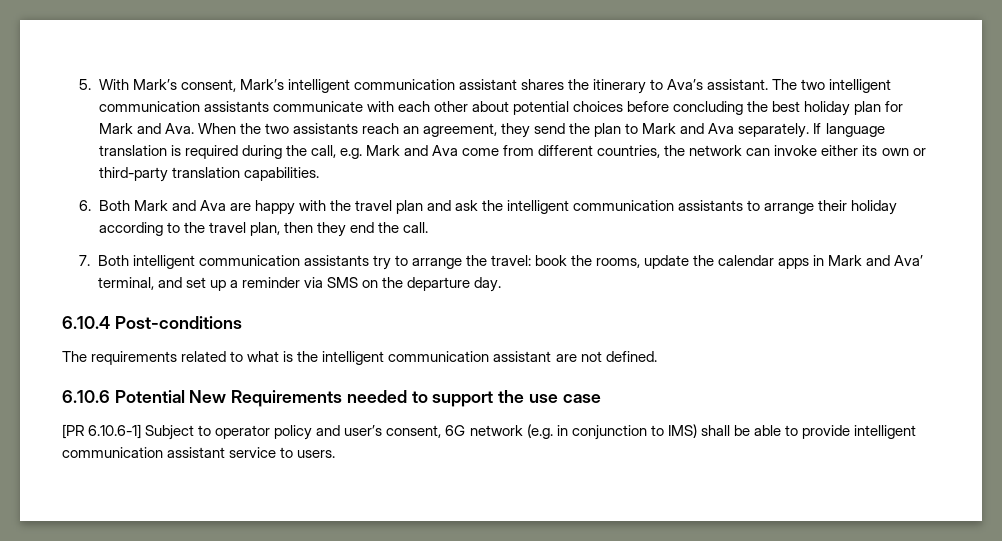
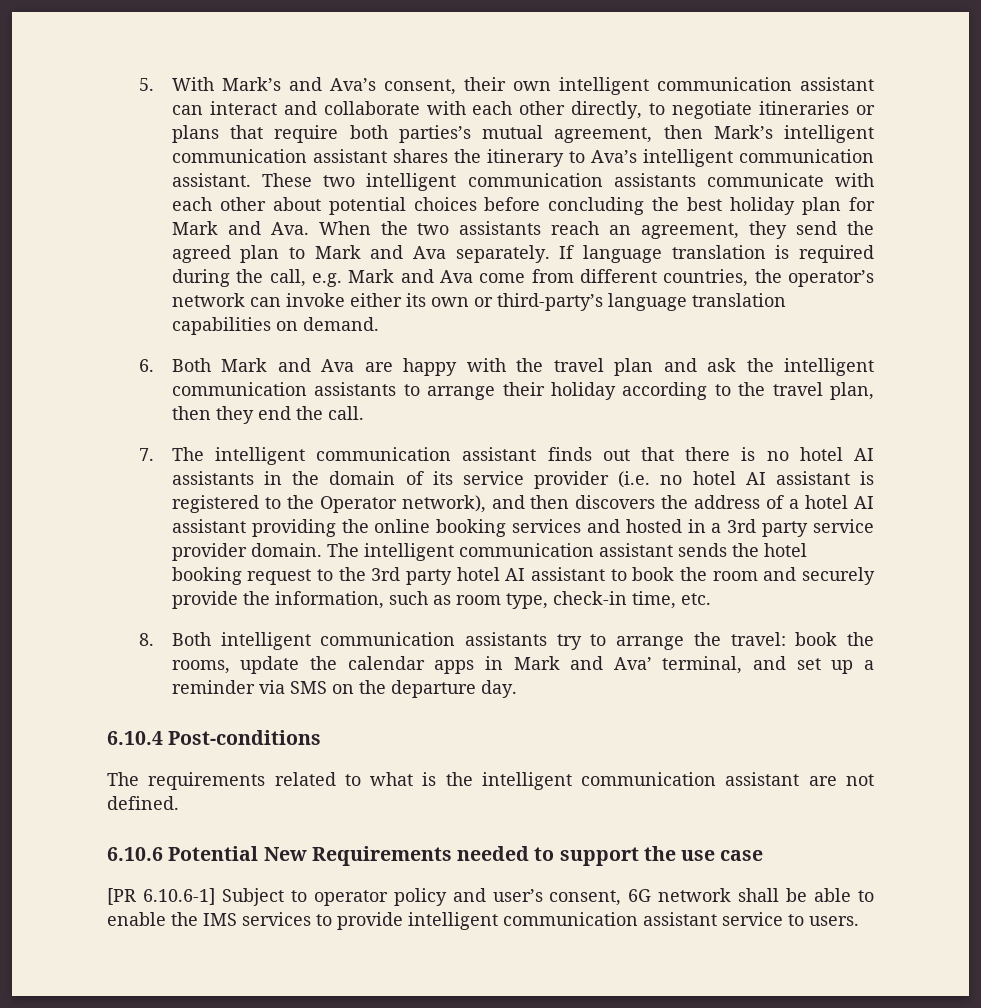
- 5. With Mark’s consent, Mark’s intelligent communication assistant shares the itinerary to Ava’s assistant. The two intelligent communication assistants communicate with each other about potential choices before concluding the best holiday plan for Mark and Ava. When the two assistants reach an agreement, they send the plan to Mark and Ava separately.
+ 5. With Mark’s and Ava’s consent, their own intelligent communication assistant can interact and collaborate with each other directly, to negotiate itineraries or plans that require both parties’s mutual agreement, then Mark’s intelligent communication assistant shares the itinerary to Ava’s intelligent communication assistant. These two intelligent communication assistants communicate with each other about potential choices before concluding the best holiday plan for Mark and Ava. When the two assistants reach an agreement, they send the agreed plan to Mark and Ava separately.
- If language translation is required during the call, e.g. Mark and Ava come from different countries, the network can invoke either its own or third-party translation capabilities.
+ If language translation is required during the call, e.g. Mark and Ava come from different countries, the operator’s network can invoke either its own or third-party’s language translation capabilities on demand.
- 7. Both intelligent communication assistants try to arrange the travel: book the rooms, update the calendar apps in Mark and Ava’ terminal, and set up a reminder via SMS on the departure day.
+ 7. The intelligent communication assistant finds out that there is no hotel AI assistants in the domain of its service provider (i.e. no hotel AI assistant is registered to the Operator network), and then discovers the address of a hotel AI assistant providing the online booking services and hosted in a 3rd party service provider domain. The intelligent communication assistant sends the hotel booking request to the 3rd party hotel AI assistant to book the room and securely provide the information, such as room type, check-in time, etc.
+ 8. Both intelligent communication assistants try to arrange the travel: book the rooms, update the calendar apps in Mark and Ava’ terminal, and set up a reminder via SMS on the departure day.
- [PR 6.10.6-1] Subject to operator policy and user’s consent, 6G network (e.g. in conjunction to IMS) shall be able to provide intelligent communication assistant service to users.
+ [PR 6.10.6-1] Subject to operator policy and user’s consent, 6G network shall be able to enable the IMS services to provide intelligent communication assistant service to users.

